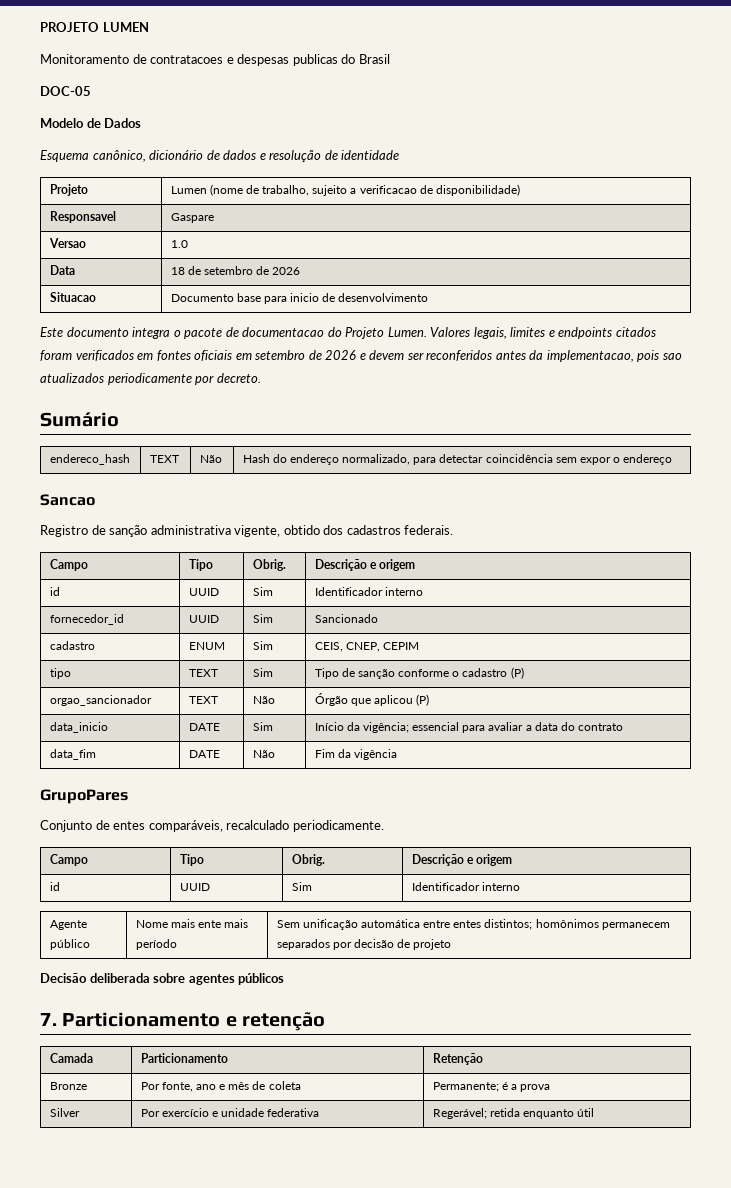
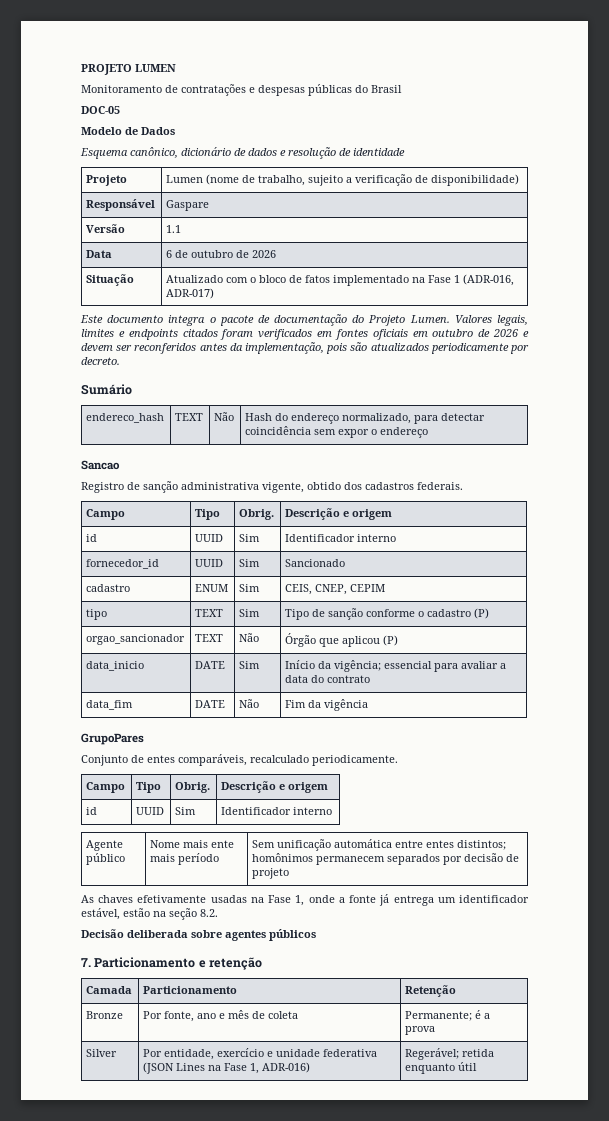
- Monitoramento de contratacoes e despesas publicas do Brasil
+ Monitoramento de contratações e despesas públicas do Brasil
- Projeto | Lumen (nome de trabalho, sujeito a verificacao de disponibilidade)
+ Projeto | Lumen (nome de trabalho, sujeito a verificação de disponibilidade)
- Responsavel | Gaspare
+ Responsável | Gaspare
- Versao | 1.0
+ Versão | 1.1
- Data | 18 de setembro de 2026
+ Data | 6 de outubro de 2026
- Situacao | Documento base para inicio de desenvolvimento
+ Situação | Atualizado com o bloco de fatos implementado na Fase 1 (ADR-016, ADR-017)
- Este documento integra o pacote de documentacao do Projeto Lumen.
+ Este documento integra o pacote de documentação do Projeto Lumen.
- Valores legais, limites e endpoints citados foram verificados em fontes oficiais em setembro de 2026 e devem ser reconferidos antes da implementacao, pois sao atualizados periodicamente por decreto.
+ Valores legais, limites e endpoints citados foram verificados em fontes oficiais em outubro de 2026 e devem ser reconferidos antes da implementação, pois são atualizados periodicamente por decreto.
+ As chaves efetivamente usadas na Fase 1, onde a fonte já entrega um identificador estável, estão na seção 8.2.
- Silver | Por exercício e unidade federativa | Regerável; retida enquanto útil
+ Silver | Por entidade, exercício e unidade federativa (JSON Lines na Fase 1, ADR-016) | Regerável; retida enquanto útil

